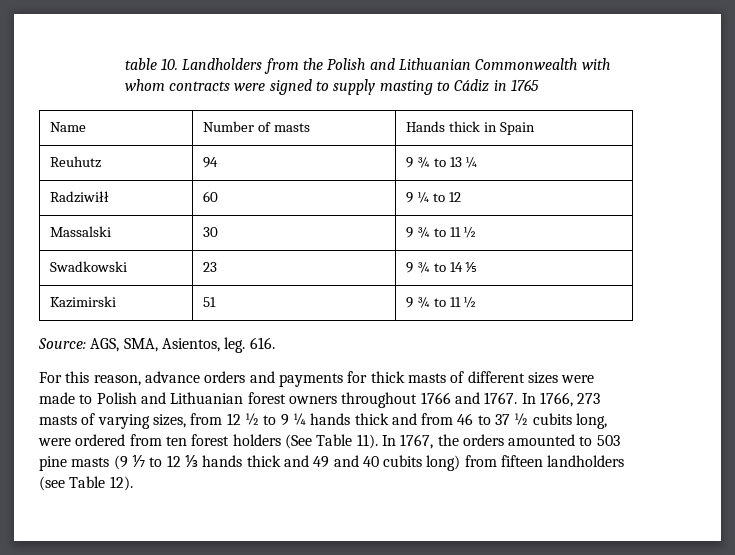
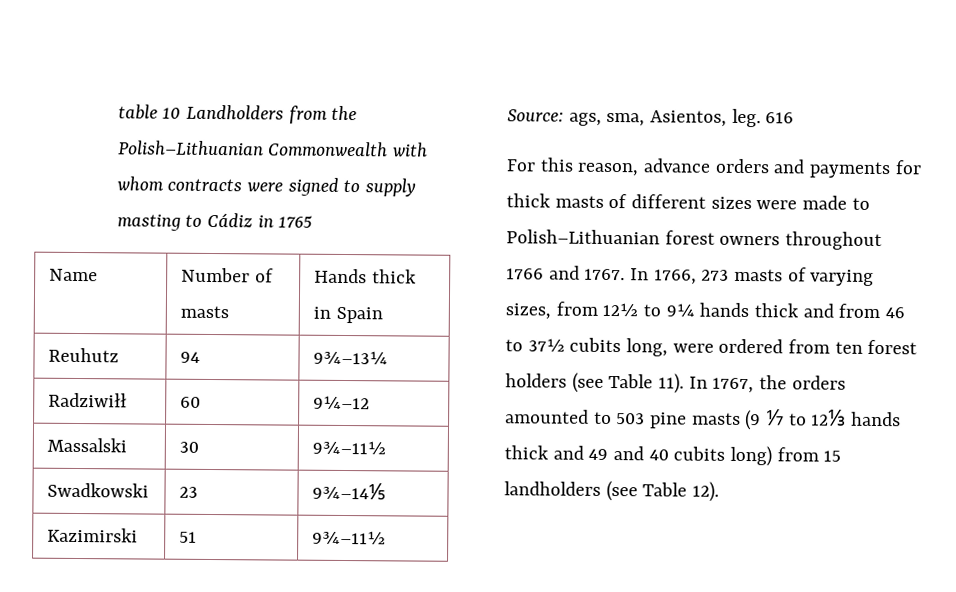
- table 10. Landholders from the Polish and Lithuanian Commonwealth with whom contracts were signed to supply masting to Cádiz in 1765
+ table 10 Landholders from the Polish–Lithuanian Commonwealth with whom contracts were signed to supply masting to Cádiz in 1765
- Reuhutz | 94 | 9 ¾ to 13 ¼
- Radziwiłł | 60 | 9 ¼ to 12
- Massalski | 30 | 9 ¾ to 11 ½
- Swadkowski | 23 | 9 ¾ to 14 ⅕
- Kazimirski | 51 | 9 ¾ to 11 ½
+ Reuhutz | 94 | 9¾–13¼
+ Radziwiłł | 60 | 9¼–12
+ Massalski | 30 | 9¾–11½
+ Swadkowski | 23 | 9¾–14⅕
+ Kazimirski | 51 | 9¾–11½
- Source: AGS, SMA, Asientos, leg.
+ Source: ags, sma, Asientos, leg.
- 616.
+ 616
- For this reason, advance orders and payments for thick masts of different sizes were made to Polish and Lithuanian forest owners throughout 1766 and 1767.
+ For this reason, advance orders and payments for thick masts of different sizes were made to Polish–Lithuanian forest owners throughout 1766 and 1767.
- In 1766, 273 masts of varying sizes, from 12 ½ to 9 ¼ hands thick and from 46 to 37 ½ cubits long, were ordered from ten forest holders (See Table 11).
+ In 1766, 273 masts of varying sizes, from 12½ to 9¼ hands thick and from 46 to 37½ cubits long, were ordered from ten forest holders (see Table 11).
- In 1767, the orders amounted to 503 pine masts (9 ⅐ to 12 ⅓ hands thick and 49 and 40 cubits long) from fifteen landholders (see Table 12).
+ In 1767, the orders amounted to 503 pine masts (9 ⅐ to 12⅓ hands thick and 49 and 40 cubits long) from 15 landholders (see Table 12).

